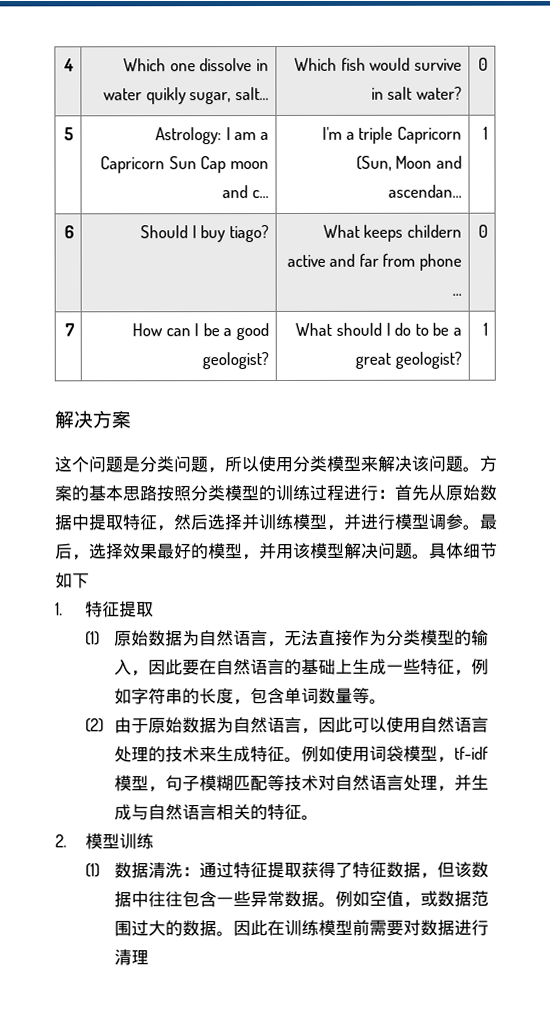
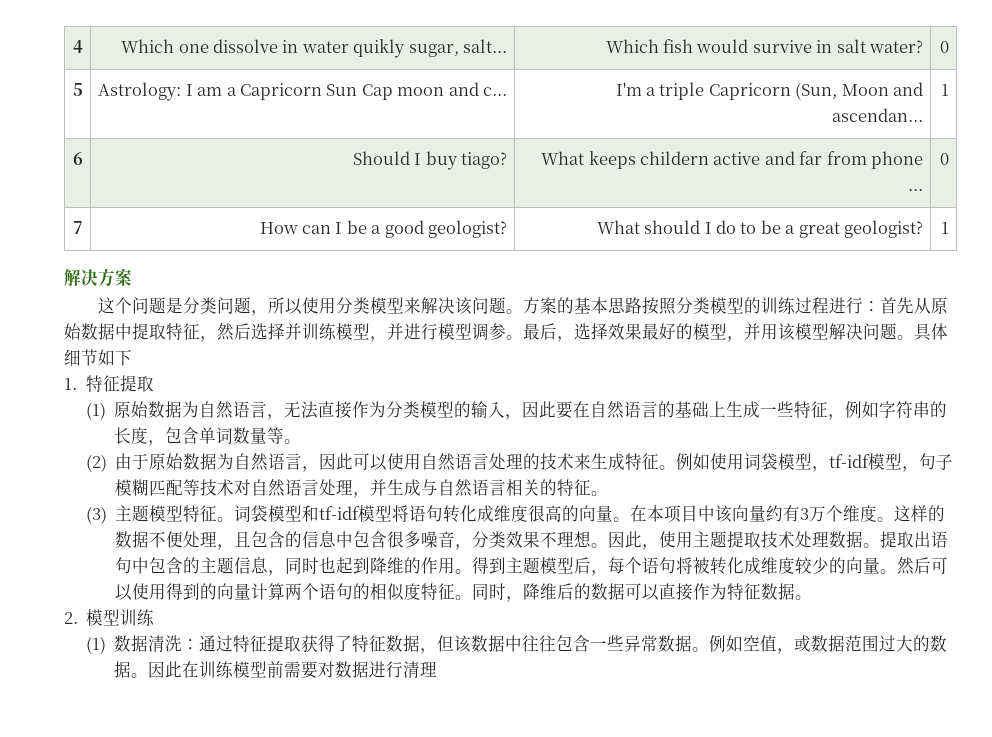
+ (3)主题模型特征。词袋模型和tf-idf模型将语句转化成维度很高的向量。在本项目中该向量约有3万个维度。这样的数据不便处理，且包含的信息中包含很多噪音，分类效果不理想。因此，使用主题提取技术处理数据。提取出语句中包含的主题信息，同时也起到降维的作用。得到主题模型后，每个语句将被转化成维度较少的向量。然后可以使用得到的向量计算两个语句的相似度特征。同时，降维后的数据可以直接作为特征数据。

